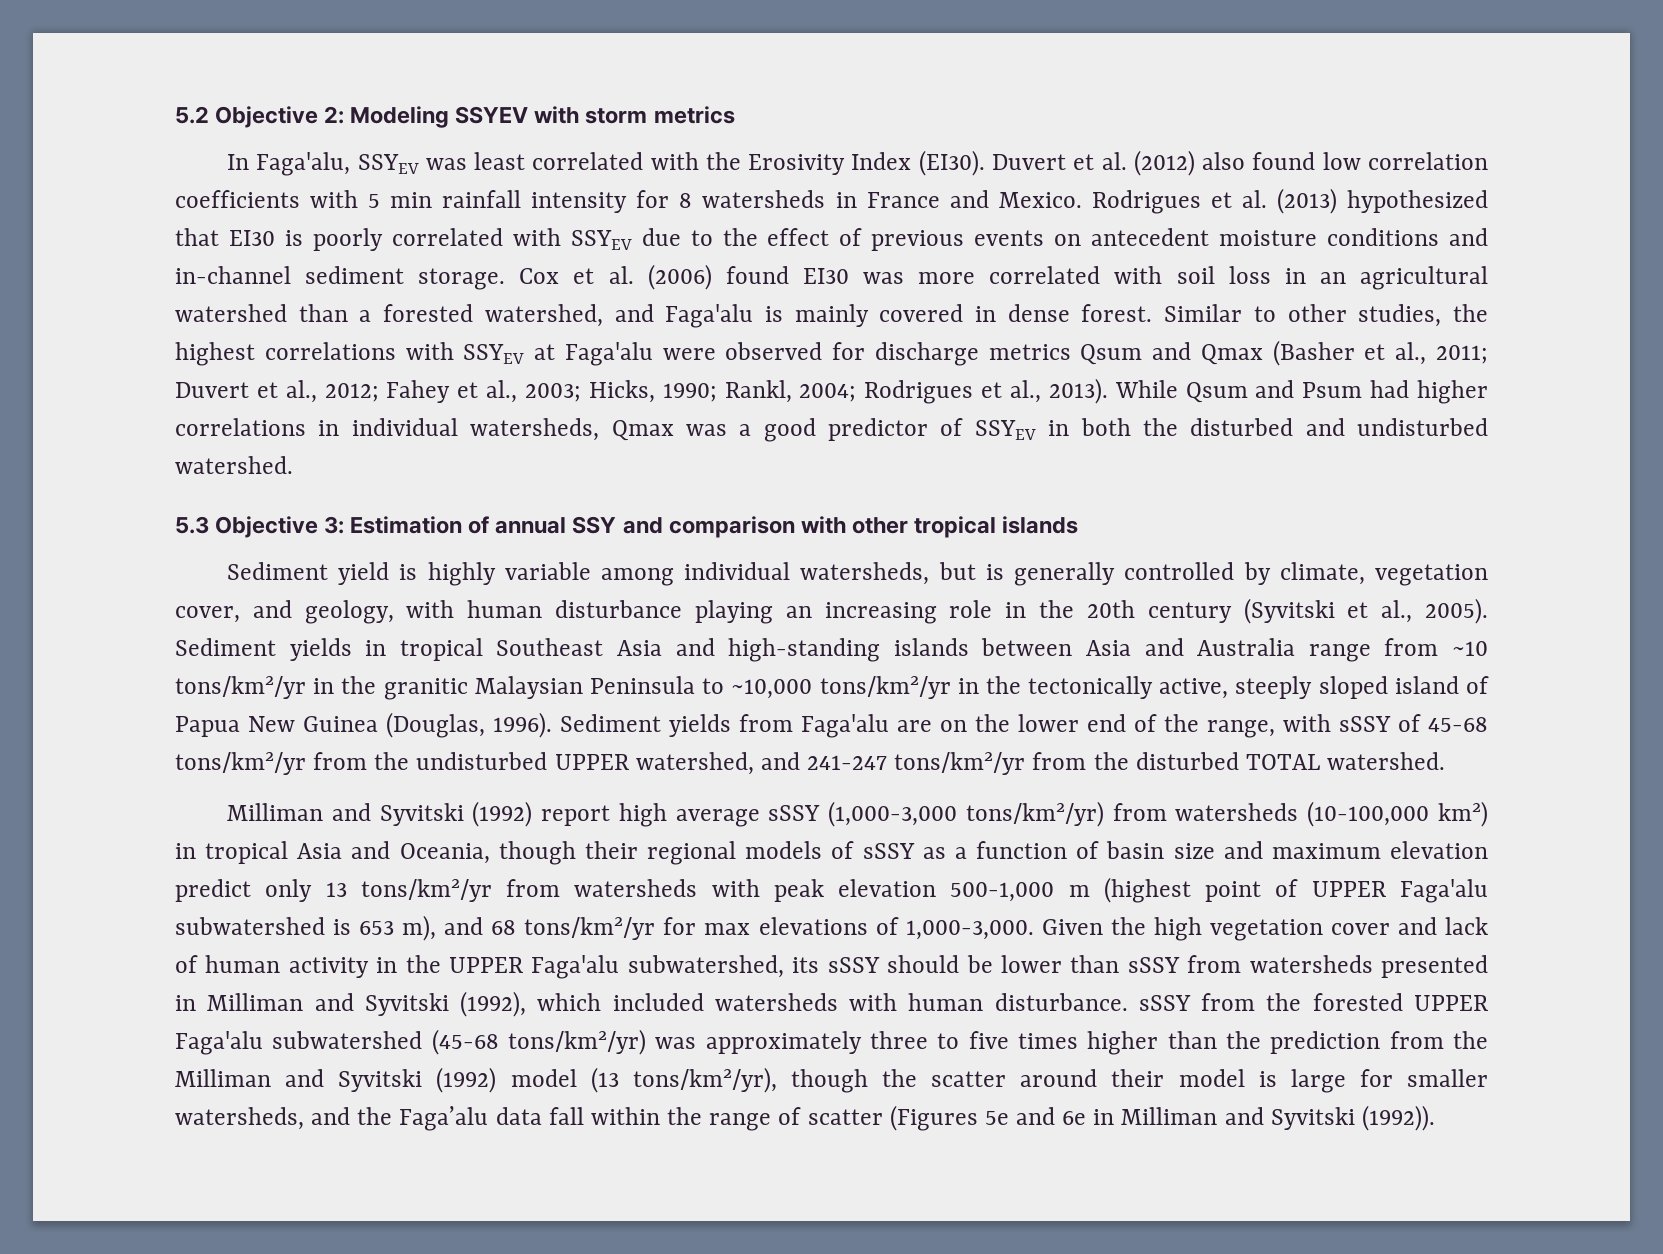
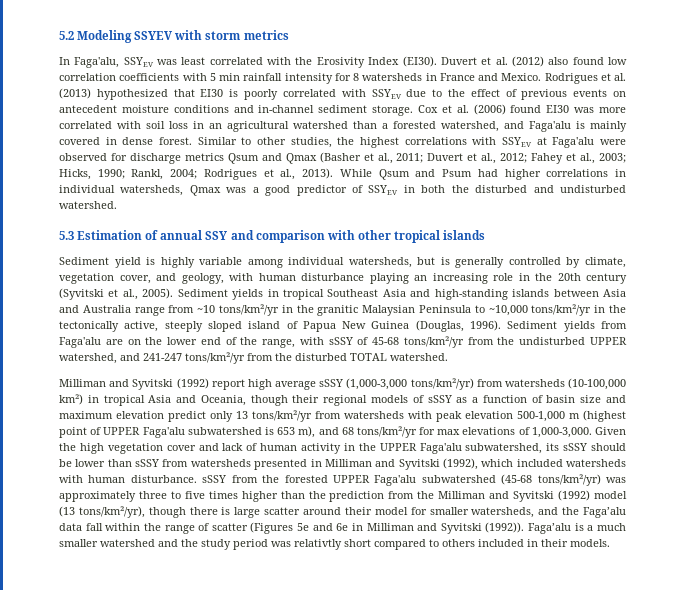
- 5.2 Objective 2: Modeling SSYEV with storm metrics
+ 5.2 Modeling SSYEV with storm metrics
- 5.3 Objective 3: Estimation of annual SSY and comparison with other tropical islands
+ 5.3 Estimation of annual SSY and comparison with other tropical islands
- Given the high vegetation cover and lack of human activity in the UPPER Faga'alu subwatershed, its sSSY should be lower than sSSY from watersheds presented in Milliman and Syvitski (1992), which included watersheds with human disturbance. sSSY from the forested UPPER Faga'alu subwatershed (45-68 tons/km²/yr) was approximately three to five times higher than the prediction from the Milliman and Syvitski (1992) model (13 tons/km²/yr), though the scatter around their model is large for smaller watersheds, and the Faga’alu data fall within the range of scatter (Figures 5e and 6e in Milliman and Syvitski (1992)).
+ Given the high vegetation cover and lack of human activity in the UPPER Faga'alu subwatershed, its sSSY should be lower than sSSY from watersheds presented in Milliman and Syvitski (1992), which included watersheds with human disturbance. sSSY from the forested UPPER Faga'alu subwatershed (45-68 tons/km²/yr) was approximately three to five times higher than the prediction from the Milliman and Syvitski (1992) model (13 tons/km²/yr), though there is large scatter around their model for smaller watersheds, and the Faga’alu data fall within the range of scatter (Figures 5e and 6e in Milliman and Syvitski (1992)).
+ Faga’alu is a much smaller watershed and the study period was relativtly short compared to others included in their models.

